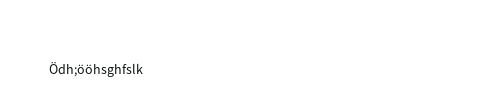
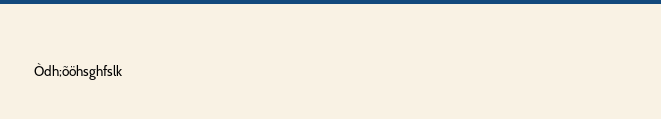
- Ödh;ööhsghfslk
+ Òdh;õöhsghfslk

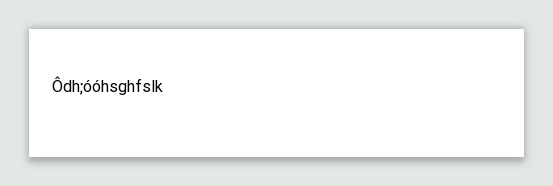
- Òdh;õöhsghfslk
+ Ôdh;óóhsghfslk

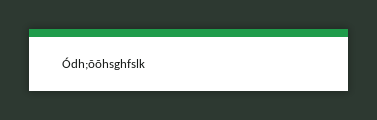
- Ôdh;óóhsghfslk
+ Ódh;õõhsghfslk

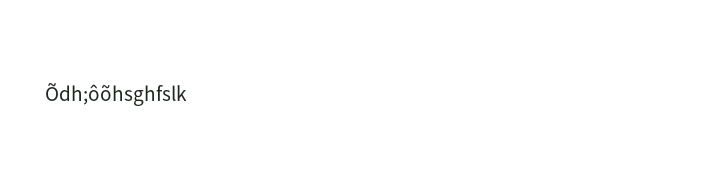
- Ódh;õõhsghfslk
+ Õdh;ôõhsghfslk

